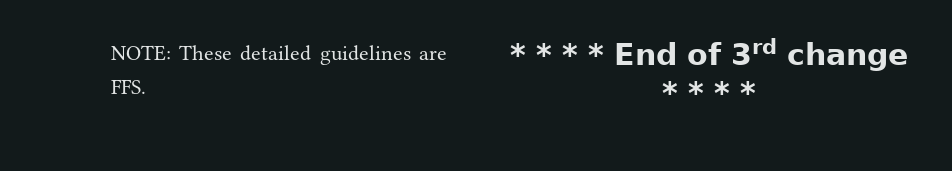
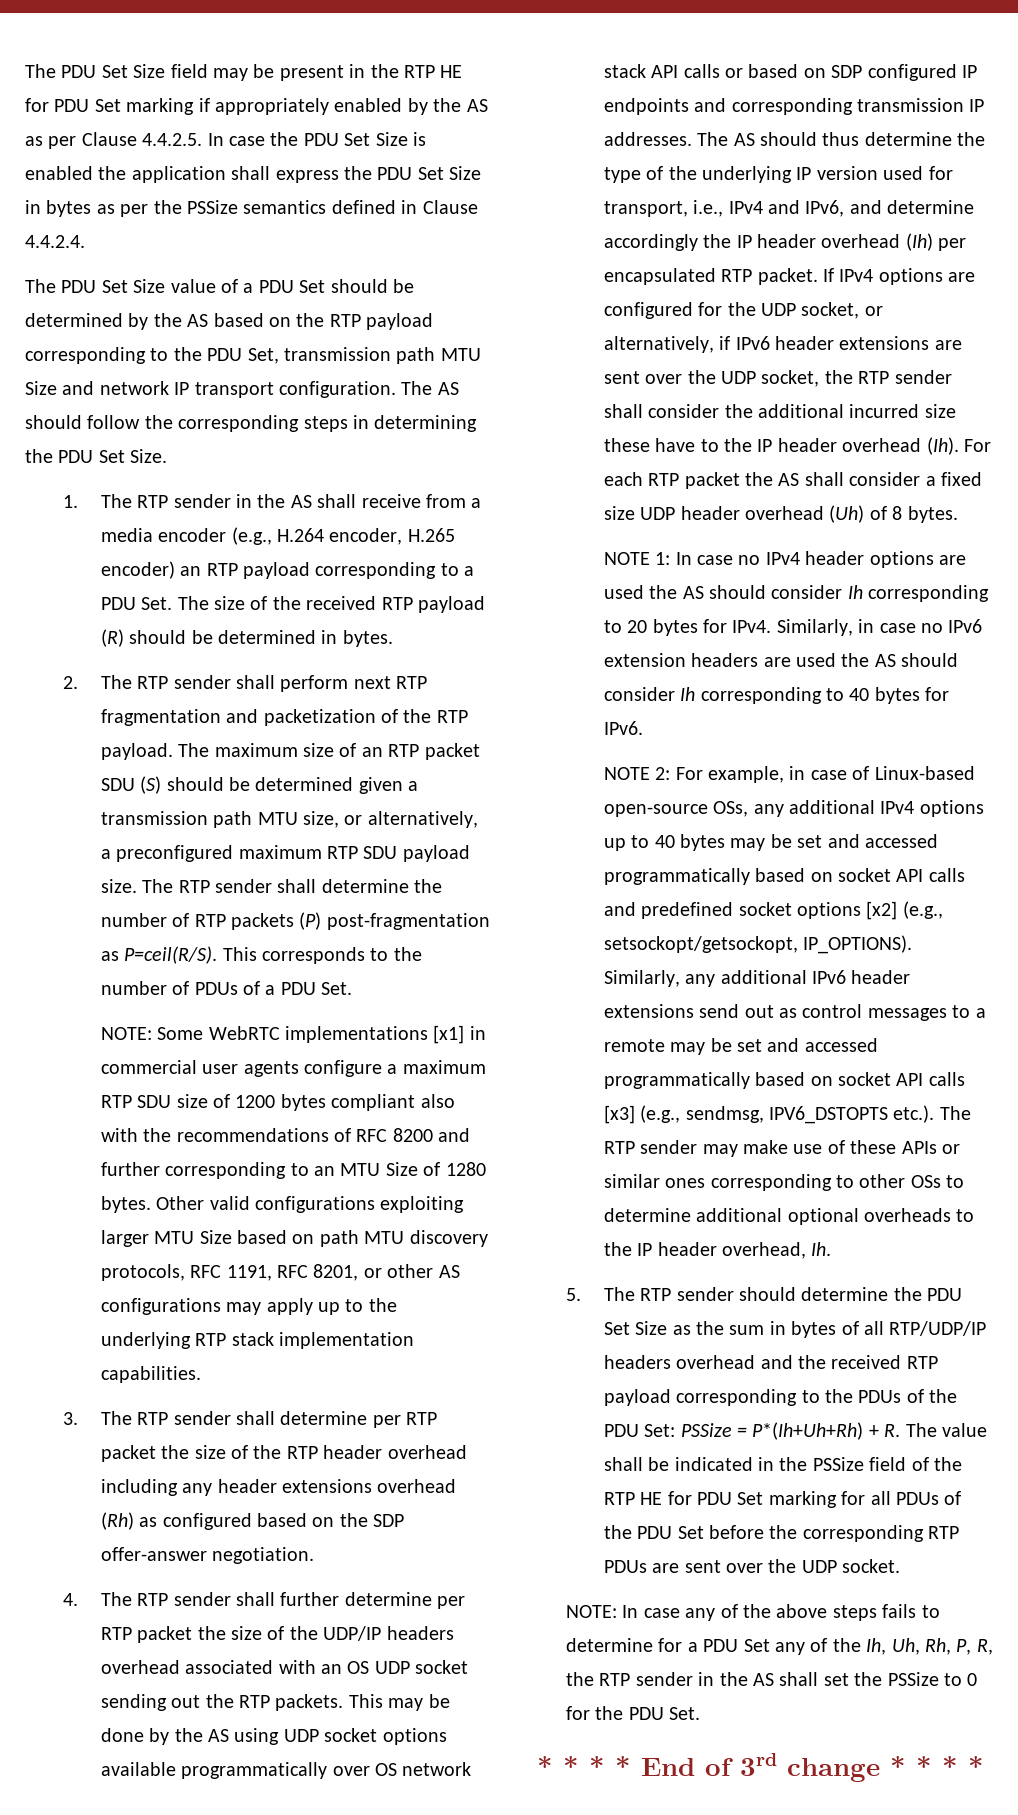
- NOTE: These detailed guidelines are FFS.
+ The PDU Set Size field may be present in the RTP HE for PDU Set marking if appropriately enabled by the AS as per Clause 4.4.2.5. In case the PDU Set Size is enabled the application shall express the PDU Set Size in bytes as per the PSSize semantics defined in Clause 4.4.2.4.
+ The PDU Set Size value of a PDU Set should be determined by the AS based on the RTP payload corresponding to the PDU Set, transmission path MTU Size and network IP transport configuration. The AS should follow the corresponding steps in determining the PDU Set Size.
+ 1. The RTP sender in the AS shall receive from a media encoder (e.g., H.264 encoder, H.265 encoder) an RTP payload corresponding to a PDU Set. The size of the received RTP payload (R) should be determined in bytes.
+ 2. The RTP sender shall perform next RTP fragmentation and packetization of the RTP payload. The maximum size of an RTP packet SDU (S) should be determined given a transmission path MTU size, or alternatively, a preconfigured maximum RTP SDU payload size. The RTP sender shall determine the number of RTP packets (P) post-fragmentation as P=ceil(R/S). This corresponds to the number of PDUs of a PDU Set.
+ NOTE: Some WebRTC implementations [x1] in commercial user agents configure a maximum RTP SDU size of 1200 bytes compliant also with the recommendations of RFC 8200 and further corresponding to an MTU Size of 1280 bytes. Other valid configurations exploiting larger MTU Size based on path MTU discovery protocols, RFC 1191, RFC 8201, or other AS configurations may apply up to the underlying RTP stack implementation capabilities.
+ 3. The RTP sender shall determine per RTP packet the size of the RTP header overhead including any header extensions overhead (Rh) as configured based on the SDP offer-answer negotiation.
+ 4. The RTP sender shall further determine per RTP packet the size of the UDP/IP headers overhead associated with an OS UDP socket sending out the RTP packets. This may be done by the AS using UDP socket options available programmatically over OS network stack API calls or based on SDP configured IP endpoints and corresponding transmission IP addresses. The AS should thus determine the type of the underlying IP version used for transport, i.e., IPv4 and IPv6, and determine accordingly the IP header overhead (Ih) per encapsulated RTP packet. If IPv4 options are configured for the UDP socket, or alternatively, if IPv6 header extensions are sent over the UDP socket, the RTP sender shall consider the additional incurred size these have to the IP header overhead (Ih). For each RTP packet the AS shall consider a fixed size UDP header overhead (Uh) of 8 bytes.
+ NOTE 1: In case no IPv4 header options are used the AS should consider Ih corresponding to 20 bytes for IPv4. Similarly, in case no IPv6 extension headers are used the AS should consider Ih corresponding to 40 bytes for IPv6.
+ NOTE 2: For example, in case of Linux-based open-source OSs, any additional IPv4 options up to 40 bytes may be set and accessed programmatically based on socket API calls and predefined socket options [x2] (e.g., setsockopt/getsockopt, IP_OPTIONS). Similarly, any additional IPv6 header extensions send out as control messages to a remote may be set and accessed programmatically based on socket API calls [x3] (e.g., sendmsg, IPV6_DSTOPTS etc.). The RTP sender may make use of these APIs or similar ones corresponding to other OSs to determine additional optional overheads to the IP header overhead, Ih.
+ 5. The RTP sender should determine the PDU Set Size as the sum in bytes of all RTP/UDP/IP headers overhead and the received RTP payload corresponding to the PDUs of the PDU Set: PSSize = P*(Ih+Uh+Rh) + R. The value shall be indicated in the PSSize field of the RTP HE for PDU Set marking for all PDUs of the PDU Set before the corresponding RTP PDUs are sent over the UDP socket.
+ NOTE: In case any of the above steps fails to determine for a PDU Set any of the Ih, Uh, Rh, P, R, the RTP sender in the AS shall set the PSSize to 0 for the PDU Set.

